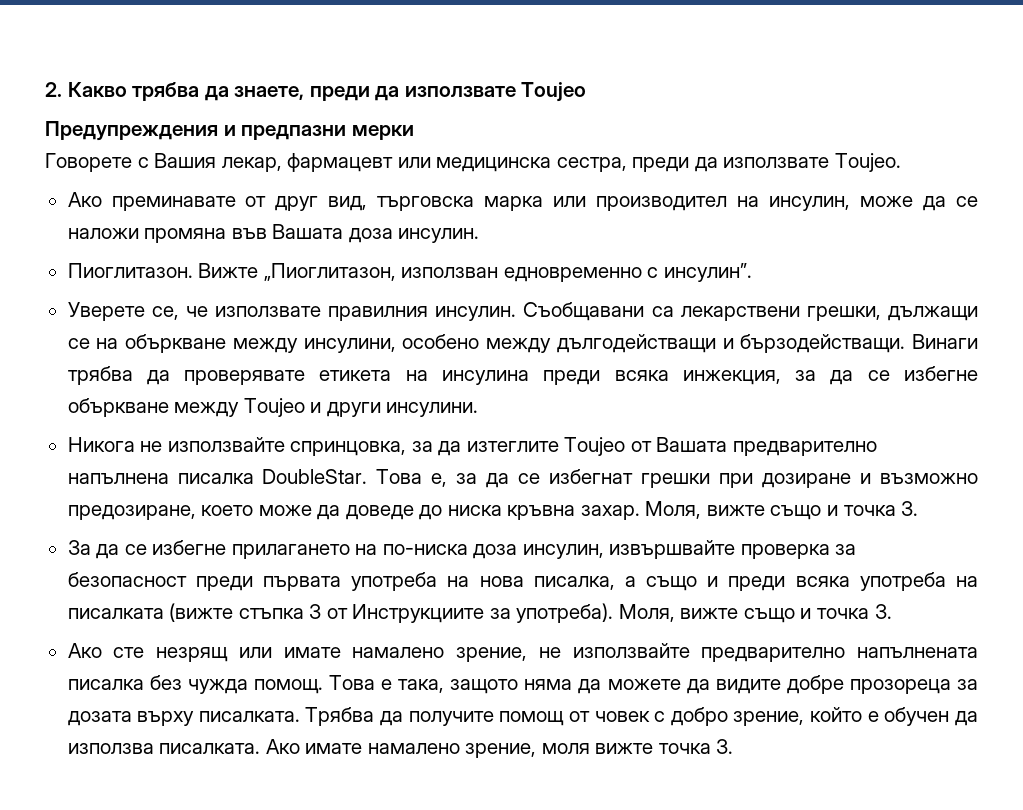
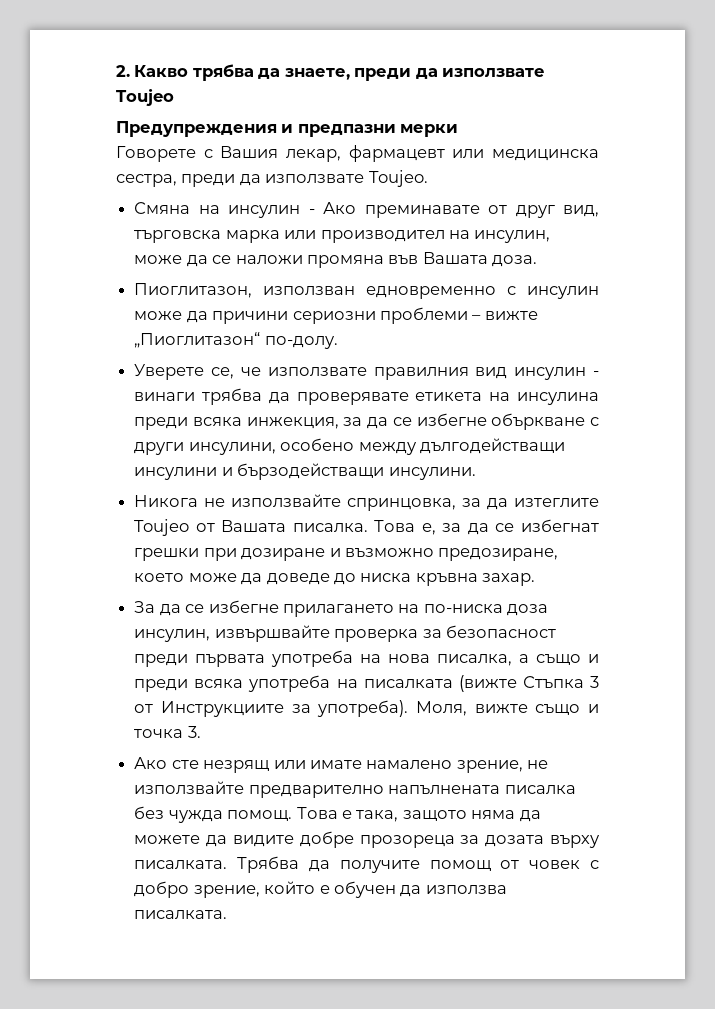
- Ако преминавате от друг вид, търговска марка или производител на инсулин, може да се наложи промяна във Вашата доза инсулин.
- Пиоглитазон. Вижте „Пиоглитазон, използван едновременно с инсулин”.
+ Смяна на инсулин - Ако преминавате от друг вид, търговска марка или производител на инсулин, може да се наложи промяна във Вашата доза.
+ Пиоглитазон, използван едновременно с инсулин може да причини сериозни проблеми – вижте „Пиоглитазон“ по-долу.
- Уверете се, че използвате правилния инсулин. Съобщавани са лекарствени грешки, дължащи се на объркване между инсулини, особено между дългодействащи и бързодействащи. Винаги трябва да проверявате етикета на инсулина преди всяка инжекция, за да се избегне объркване между Toujeo и други инсулини.
+ Уверете се, че използвате правилния вид инсулин - винаги трябва да проверявате етикета на инсулина преди всяка инжекция, за да се избегне объркване с други инсулини, особено между дългодействащи инсулини и бързодействащи инсулини.
- Никога не използвайте спринцовка, за да изтеглите Toujeo от Вашата предварително напълнена писалка DoubleStar.
+ Никога не използвайте спринцовка, за да изтеглите Toujeo от Вашата писалка.
- Това е, за да се избегнат грешки при дозиране и възможно предозиране, което може да доведе до ниска кръвна захар. Моля, вижте също и точка 3.
+ Това е, за да се избегнат грешки при дозиране и възможно предозиране, което може да доведе до ниска кръвна захар.
- За да се избегне прилагането на по-ниска доза инсулин, извършвайте проверка за безопасност преди първата употреба на нова писалка, а също и преди всяка употреба на писалката (вижте стъпка 3 от Инструкциите за употреба).
+ За да се избегне прилагането на по-ниска доза инсулин, извършвайте проверка за безопасност преди първата употреба на нова писалка, а също и преди всяка употреба на писалката (вижте Стъпка 3 от Инструкциите за употреба).
- Ако имате намалено зрение, моля вижте точка 3.

